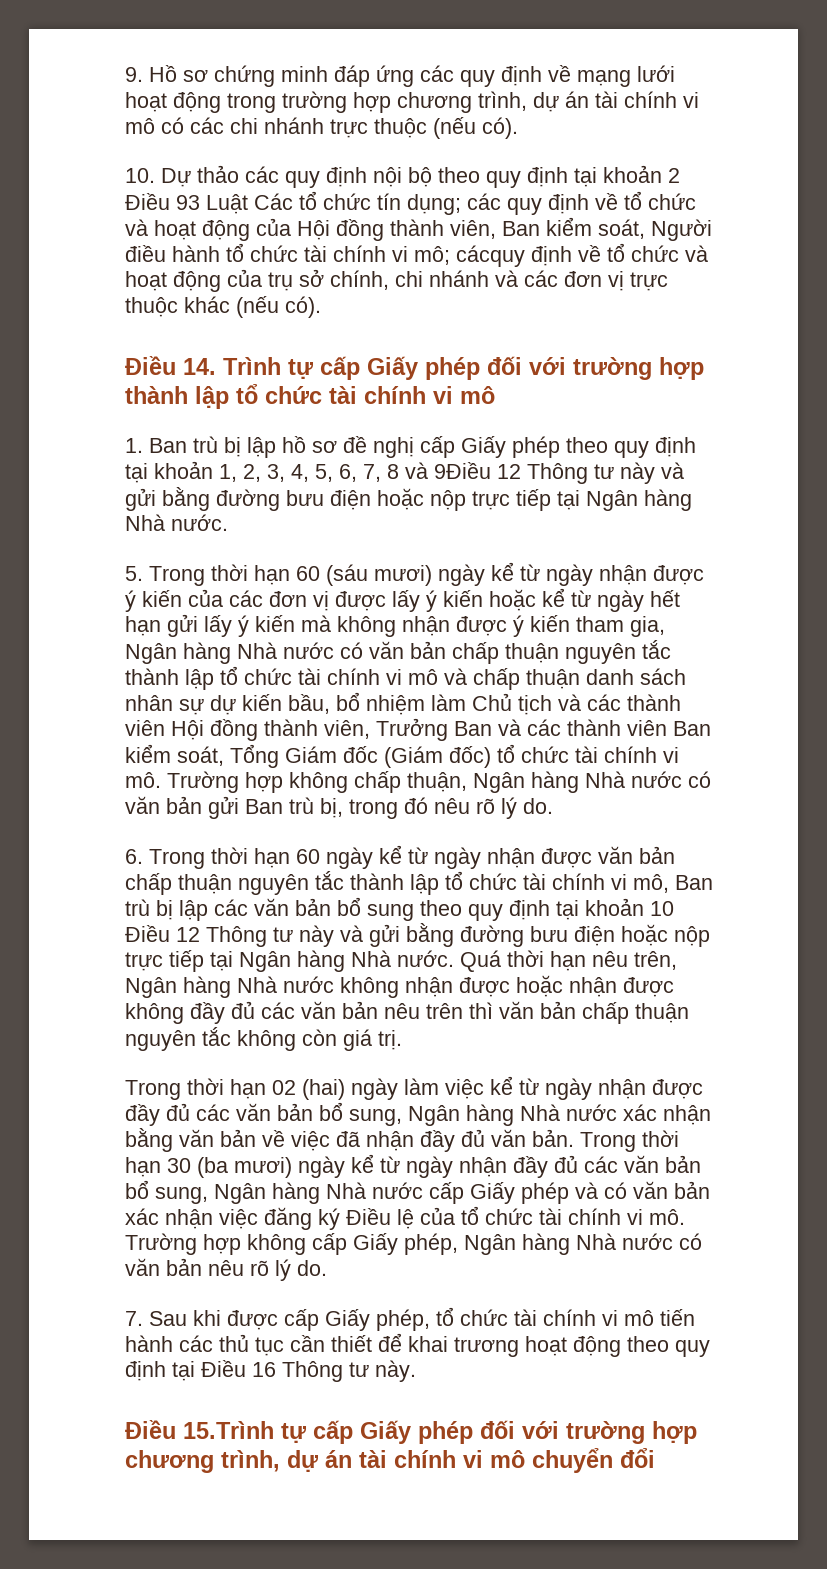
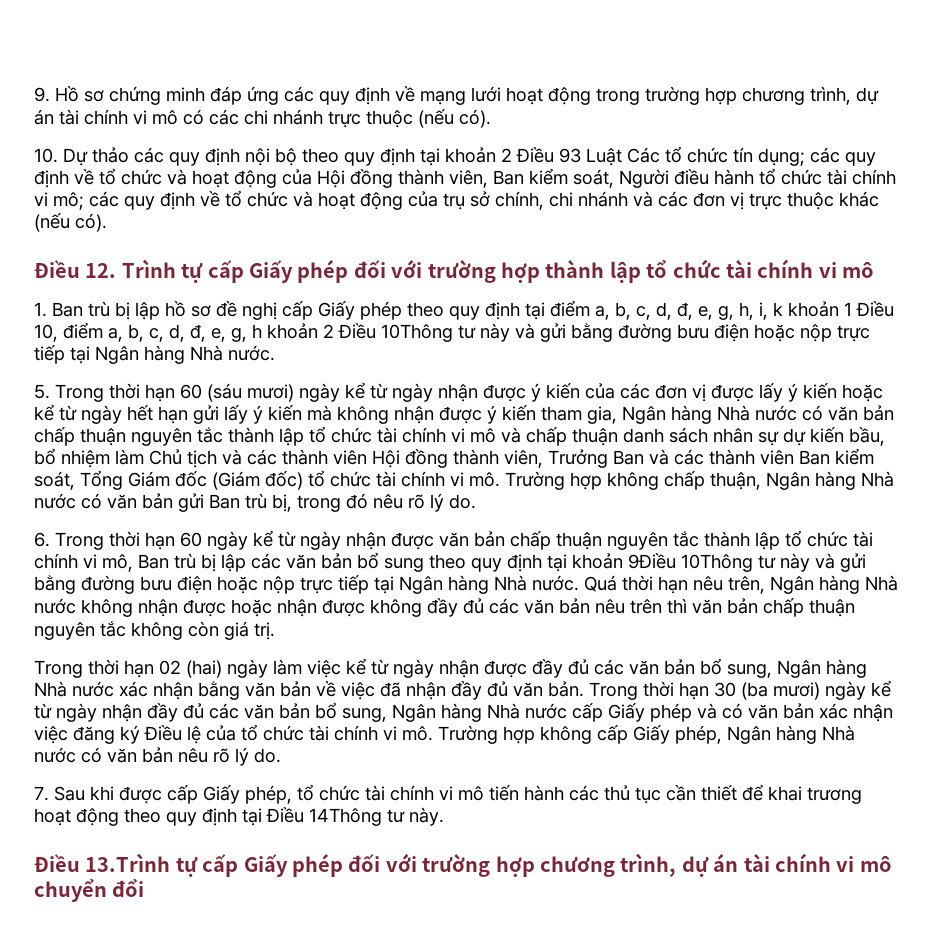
- cácquy định về tổ chức và hoạt động của trụ sở chính, chi nhánh và các đơn vị trực thuộc khác (nếu có).
+ các quy định về tổ chức và hoạt động của trụ sở chính, chi nhánh và các đơn vị trực thuộc khác (nếu có).
- Điều 14. Trình tự cấp Giấy phép đối với trường hợp thành lập tổ chức tài chính vi mô
+ Điều 12. Trình tự cấp Giấy phép đối với trường hợp thành lập tổ chức tài chính vi mô
- 1. Ban trù bị lập hồ sơ đề nghị cấp Giấy phép theo quy định tại khoản 1, 2, 3, 4, 5, 6, 7, 8 và 9Điều 12 Thông tư này và gửi bằng đường bưu điện hoặc nộp trực tiếp tại Ngân hàng Nhà nước.
+ 1. Ban trù bị lập hồ sơ đề nghị cấp Giấy phép theo quy định tại điểm a, b, c, d, đ, e, g, h, i, k khoản 1 Điều 10, điểm a, b, c, d, đ, e, g, h khoản 2 Điều 10Thông tư này và gửi bằng đường bưu điện hoặc nộp trực tiếp tại Ngân hàng Nhà nước.
- 6. Trong thời hạn 60 ngày kể từ ngày nhận được văn bản chấp thuận nguyên tắc thành lập tổ chức tài chính vi mô, Ban trù bị lập các văn bản bổ sung theo quy định tại khoản 10 Điều 12 Thông tư này và gửi bằng đường bưu điện hoặc nộp trực tiếp tại Ngân hàng Nhà nước.
+ 6. Trong thời hạn 60 ngày kể từ ngày nhận được văn bản chấp thuận nguyên tắc thành lập tổ chức tài chính vi mô, Ban trù bị lập các văn bản bổ sung theo quy định tại khoản 9Điều 10Thông tư này và gửi bằng đường bưu điện hoặc nộp trực tiếp tại Ngân hàng Nhà nước.
- 7. Sau khi được cấp Giấy phép, tổ chức tài chính vi mô tiến hành các thủ tục cần thiết để khai trương hoạt động theo quy định tại Điều 16 Thông tư này.
+ 7. Sau khi được cấp Giấy phép, tổ chức tài chính vi mô tiến hành các thủ tục cần thiết để khai trương hoạt động theo quy định tại Điều 14Thông tư này.
- Điều 15.Trình tự cấp Giấy phép đối với trường hợp chương trình, dự án tài chính vi mô chuyển đổi
+ Điều 13.Trình tự cấp Giấy phép đối với trường hợp chương trình, dự án tài chính vi mô chuyển đổi

